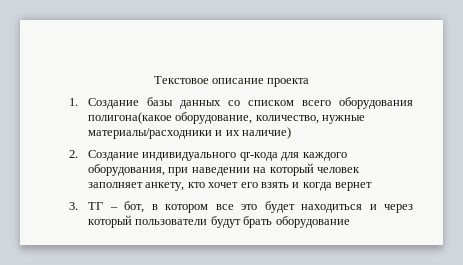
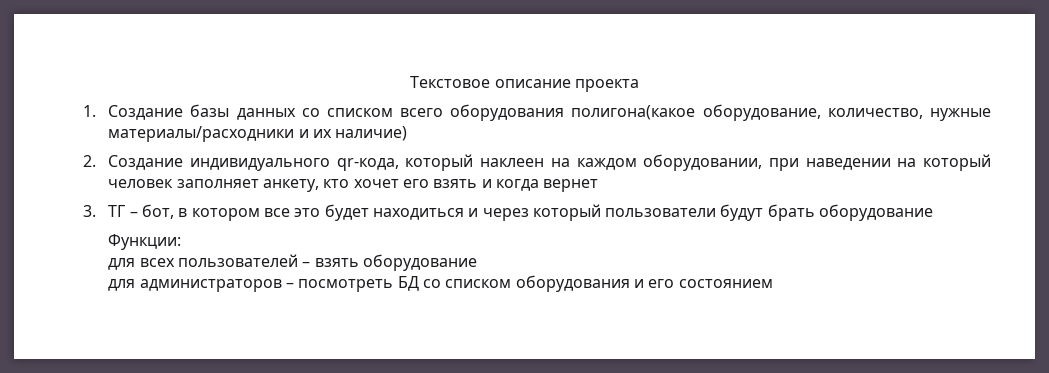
- 2. Создание индивидуального qr-кода для каждого оборудования, при наведении на который человек заполняет анкету, кто хочет его взять и когда вернет
+ 2. Создание индивидуального qr-кода, который наклеен на каждом оборудовании, при наведении на который человек заполняет анкету, кто хочет его взять и когда вернет
+ Функции:
+ для всех пользователей – взять оборудование
+ для администраторов – посмотреть БД со списком оборудования и его состоянием

